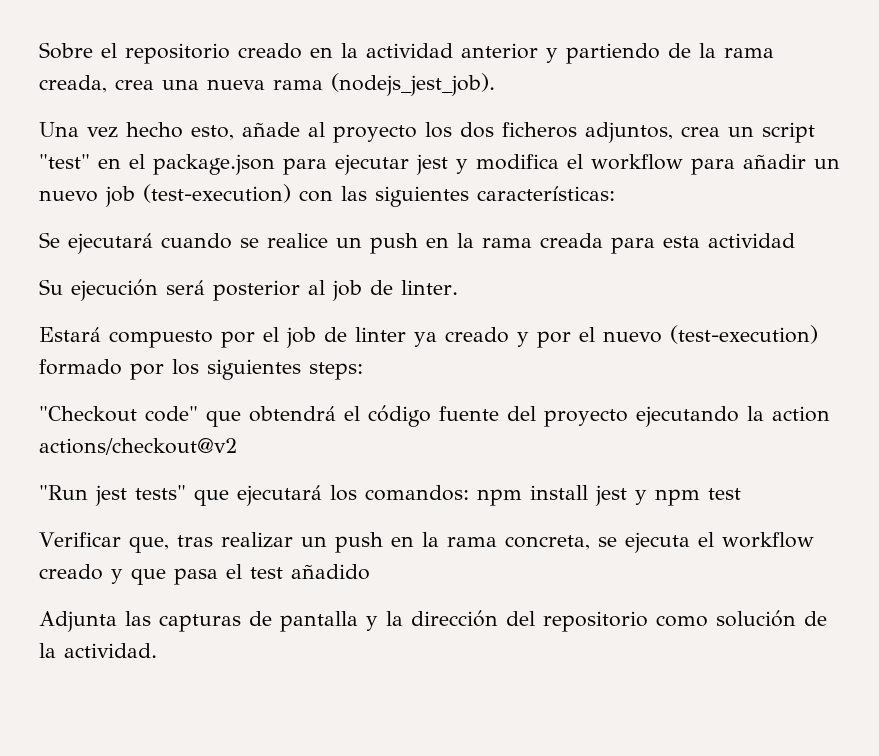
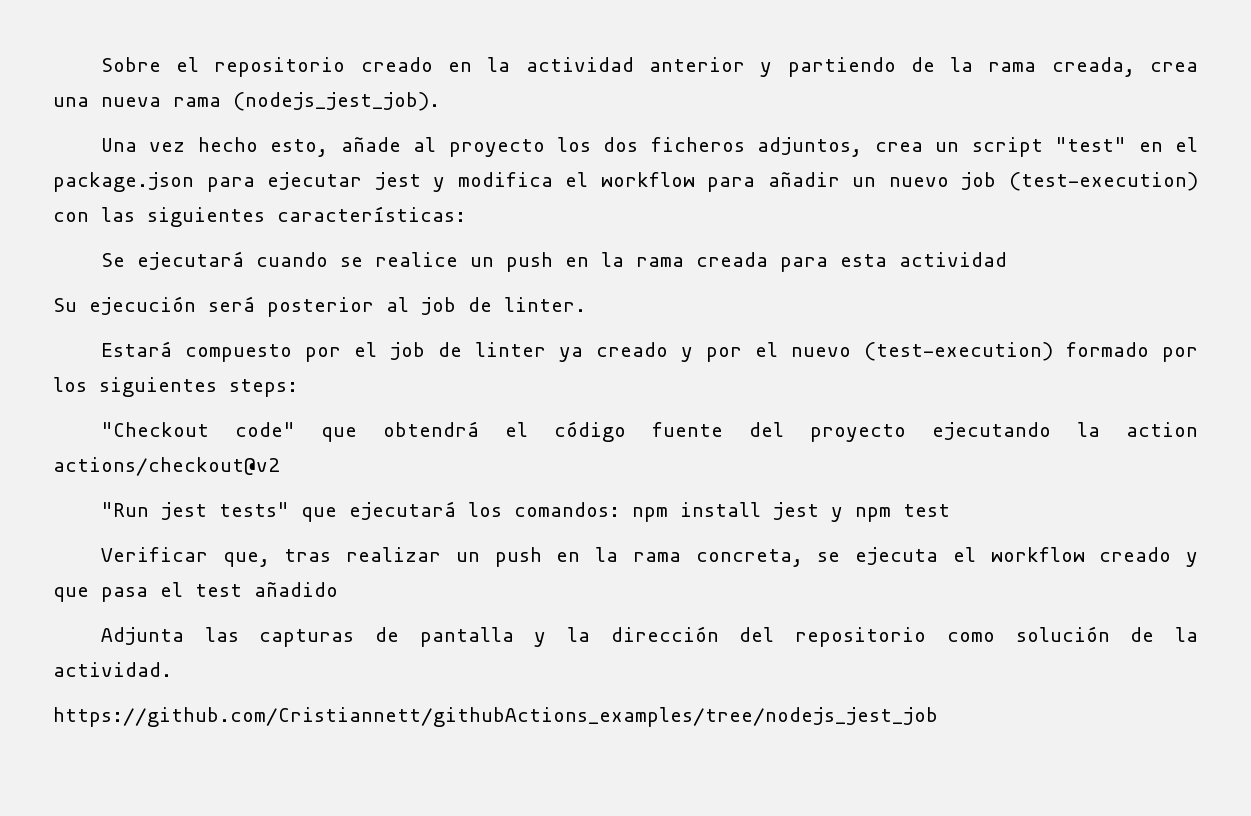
+ https://github.com/Cristiannett/githubActions_examples/tree/nodejs_jest_job

